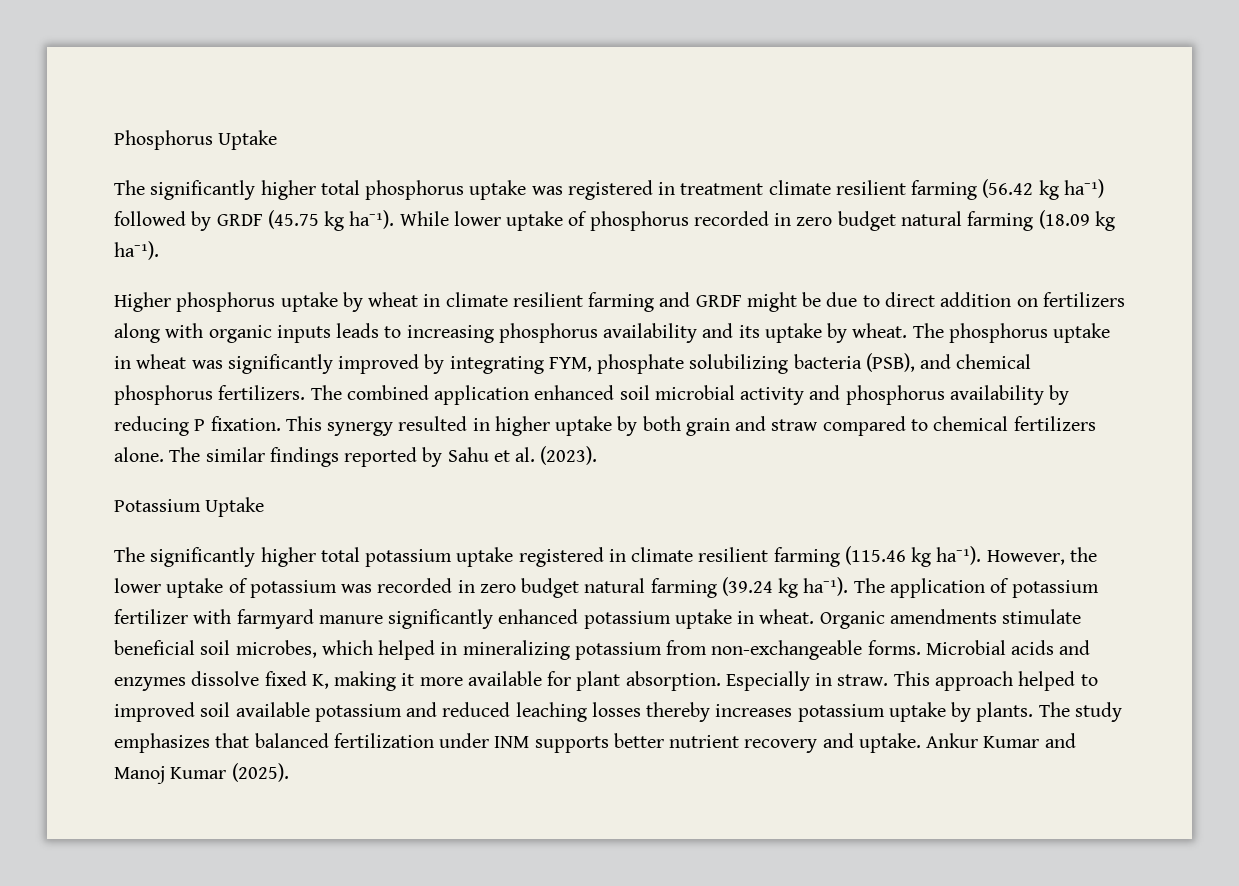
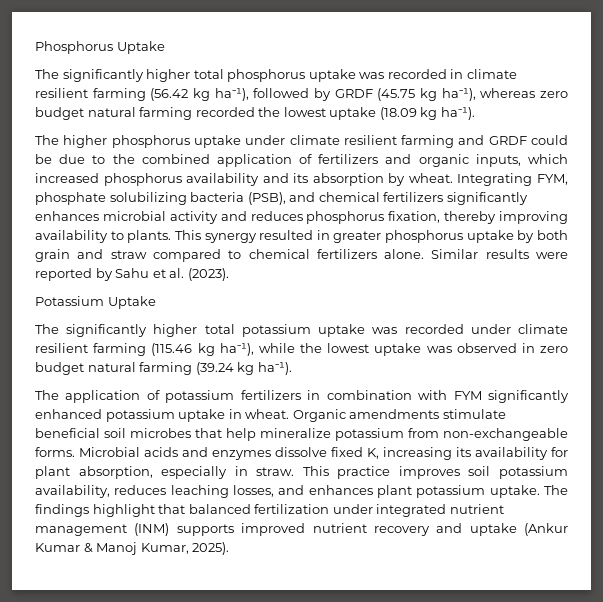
- The significantly higher total phosphorus uptake was registered in treatment climate resilient farming (56.42 kg ha⁻¹) followed by GRDF (45.75 kg ha⁻¹). While lower uptake of phosphorus recorded in zero budget natural farming (18.09 kg ha⁻¹).
- Higher phosphorus uptake by wheat in climate resilient farming and GRDF might be due to direct addition on fertilizers along with organic inputs leads to increasing phosphorus availability and its uptake by wheat.
+ The significantly higher total phosphorus uptake was recorded in climate resilient farming (56.42 kg ha⁻¹), followed by GRDF (45.75 kg ha⁻¹), whereas zero budget natural farming recorded the lowest uptake (18.09 kg ha⁻¹).
+ The higher phosphorus uptake under climate resilient farming and GRDF could be due to the combined application of fertilizers and organic inputs, which increased phosphorus availability and its absorption by wheat.
- The phosphorus uptake in wheat was significantly improved by integrating FYM, phosphate solubilizing bacteria (PSB), and chemical phosphorus fertilizers. The combined application enhanced soil microbial activity and phosphorus availability by reducing P fixation.
+ Integrating FYM, phosphate solubilizing bacteria (PSB), and chemical fertilizers significantly enhances microbial activity and reduces phosphorus fixation, thereby improving availability to plants.
- This synergy resulted in higher uptake by both grain and straw compared to chemical fertilizers alone.
+ This synergy resulted in greater phosphorus uptake by both grain and straw compared to chemical fertilizers alone.
- The similar findings reported by Sahu et al. (2023).
+ Similar results were reported by Sahu et al. (2023).
- The significantly higher total potassium uptake registered in climate resilient farming (115.46 kg ha⁻¹). However, the lower uptake of potassium was recorded in zero budget natural farming (39.24 kg ha⁻¹). The application of potassium fertilizer with farmyard manure significantly enhanced potassium uptake in wheat.
+ The significantly higher total potassium uptake was recorded under climate resilient farming (115.46 kg ha⁻¹), while the lowest uptake was observed in zero budget natural farming (39.24 kg ha⁻¹).
+ The application of potassium fertilizers in combination with FYM significantly enhanced potassium uptake in wheat.
- Organic amendments stimulate beneficial soil microbes, which helped in mineralizing potassium from non-exchangeable forms.
+ Organic amendments stimulate beneficial soil microbes that help mineralize potassium from non-exchangeable forms.
- Microbial acids and enzymes dissolve fixed K, making it more available for plant absorption. Especially in straw. This approach helped to improved soil available potassium and reduced leaching losses thereby increases potassium uptake by plants. The study emphasizes that balanced fertilization under INM supports better nutrient recovery and uptake. Ankur Kumar and Manoj Kumar (2025).
+ Microbial acids and enzymes dissolve fixed K, increasing its availability for plant absorption, especially in straw. This practice improves soil potassium availability, reduces leaching losses, and enhances plant potassium uptake. The findings highlight that balanced fertilization under integrated nutrient management (INM) supports improved nutrient recovery and uptake (Ankur Kumar & Manoj Kumar, 2025).

